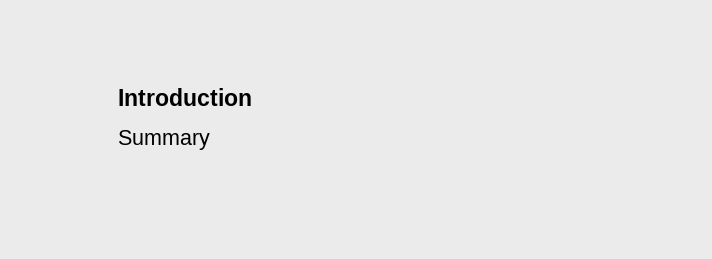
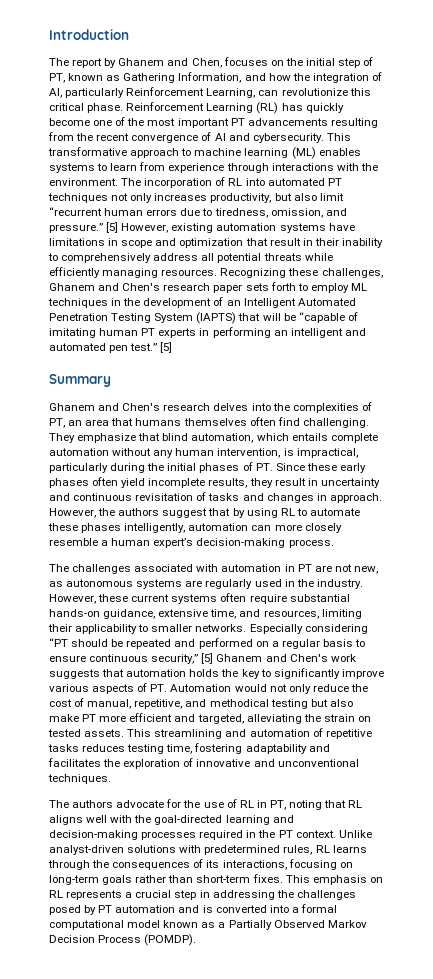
+ The report by Ghanem and Chen, focuses on the initial step of PT, known as Gathering Information, and how the integration of AI, particularly Reinforcement Learning, can revolutionize this critical phase. Reinforcement Learning (RL) has quickly become one of the most important PT advancements resulting from the recent convergence of AI and cybersecurity. This transformative approach to machine learning (ML) enables systems to learn from experience through interactions with the environment. The incorporation of RL into automated PT techniques not only increases productivity, but also limit “recurrent human errors due to tiredness, omission, and pressure.” [5] However, existing automation systems have limitations in scope and optimization that result in their inability to comprehensively address all potential threats while efficiently managing resources. Recognizing these challenges, Ghanem and Chen's research paper sets forth to employ ML techniques in the development of an Intelligent Automated Penetration Testing System (IAPTS) that will be “capable of imitating human PT experts in performing an intelligent and automated pen test.” [5]
  Summary
+ Ghanem and Chen's research delves into the complexities of PT, an area that humans themselves often find challenging. They emphasize that blind automation, which entails complete automation without any human intervention, is impractical, particularly during the initial phases of PT. Since these early phases often yield incomplete results, they result in uncertainty and continuous revisitation of tasks and changes in approach. However, the authors suggest that by using RL to automate these phases intelligently, automation can more closely resemble a human expert’s decision-making process.
+ The challenges associated with automation in PT are not new, as autonomous systems are regularly used in the industry. However, these current systems often require substantial hands-on guidance, extensive time, and resources, limiting their applicability to smaller networks. Especially considering “PT should be repeated and performed on a regular basis to ensure continuous security,” [5] Ghanem and Chen's work suggests that automation holds the key to significantly improve various aspects of PT. Automation would not only reduce the cost of manual, repetitive, and methodical testing but also make PT more efficient and targeted, alleviating the strain on tested assets. This streamlining and automation of repetitive tasks reduces testing time, fostering adaptability and facilitates the exploration of innovative and unconventional techniques.
+ The authors advocate for the use of RL in PT, noting that RL aligns well with the goal-directed learning and decision-making processes required in the PT context. Unlike analyst-driven solutions with predetermined rules, RL learns through the consequences of its interactions, focusing on long-term goals rather than short-term fixes. This emphasis on RL represents a crucial step in addressing the challenges posed by PT automation and is converted into a formal computational model known as a Partially Observed Markov Decision Process (POMDP).

